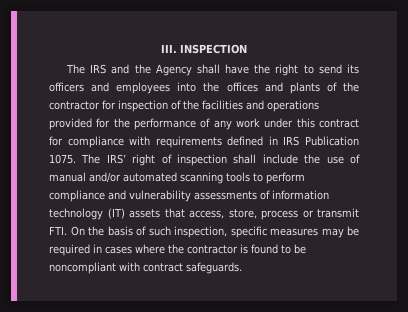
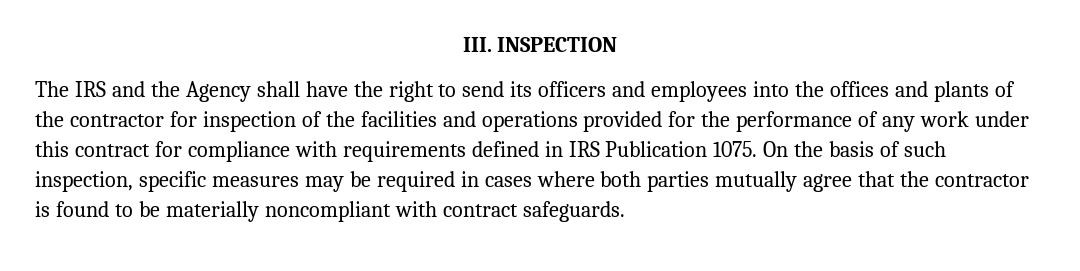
- The IRS’ right of inspection shall include the use of manual and/or automated scanning tools to perform compliance and vulnerability assessments of information technology (IT) assets that access, store, process or transmit FTI. On the basis of such inspection, specific measures may be required in cases where the contractor is found to be noncompliant with contract safeguards.
+ On the basis of such inspection, specific measures may be required in cases where both parties mutually agree that the contractor is found to be materially noncompliant with contract safeguards.

